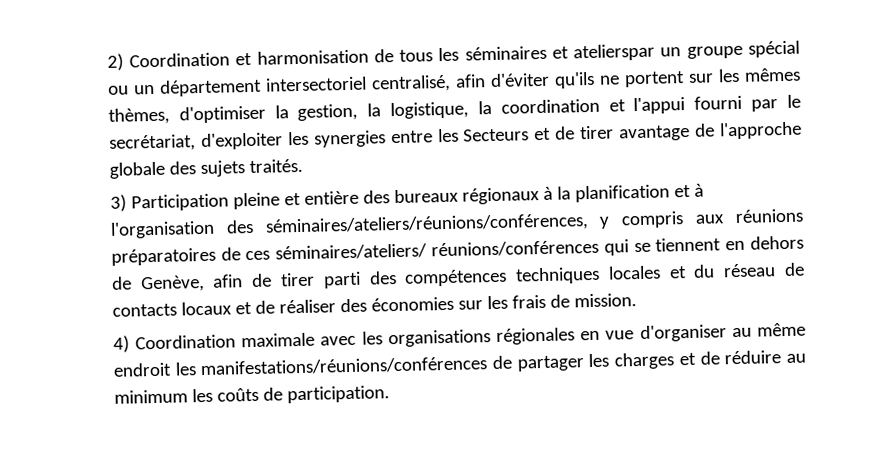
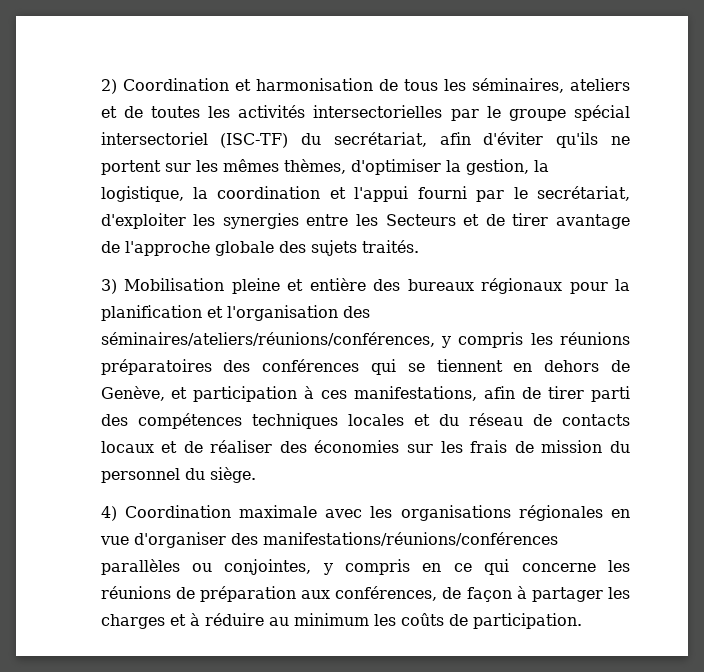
- 2) Coordination et harmonisation de tous les séminaires et atelierspar un groupe spécial ou un département intersectoriel centralisé, afin d'éviter qu'ils ne portent sur les mêmes thèmes, d'optimiser la gestion, la logistique, la coordination et l'appui fourni par le secrétariat, d'exploiter les synergies entre les Secteurs et de tirer avantage de l'approche globale des sujets traités.
+ 2) Coordination et harmonisation de tous les séminaires, ateliers et de toutes les activités intersectorielles par le groupe spécial intersectoriel (ISC-TF) du secrétariat, afin d'éviter qu'ils ne portent sur les mêmes thèmes, d'optimiser la gestion, la logistique, la coordination et l'appui fourni par le secrétariat, d'exploiter les synergies entre les Secteurs et de tirer avantage de l'approche globale des sujets traités.
- 3) Participation pleine et entière des bureaux régionaux à la planification et à l'organisation des séminaires/ateliers/réunions/conférences, y compris aux réunions préparatoires de ces séminaires/ateliers/ réunions/conférences qui se tiennent en dehors de Genève, afin de tirer parti des compétences techniques locales et du réseau de contacts locaux et de réaliser des économies sur les frais de mission.
+ 3) Mobilisation pleine et entière des bureaux régionaux pour la planification et l'organisation des séminaires/ateliers/réunions/conférences, y compris les réunions préparatoires des conférences qui se tiennent en dehors de Genève, et participation à ces manifestations, afin de tirer parti des compétences techniques locales et du réseau de contacts locaux et de réaliser des économies sur les frais de mission du personnel du siège.
- 4) Coordination maximale avec les organisations régionales en vue d'organiser au même endroit les manifestations/réunions/conférences de partager les charges et de réduire au minimum les coûts de participation.
+ 4) Coordination maximale avec les organisations régionales en vue d'organiser des manifestations/réunions/conférences parallèles ou conjointes, y compris en ce qui concerne les réunions de préparation aux conférences, de façon à partager les charges et à réduire au minimum les coûts de participation.

